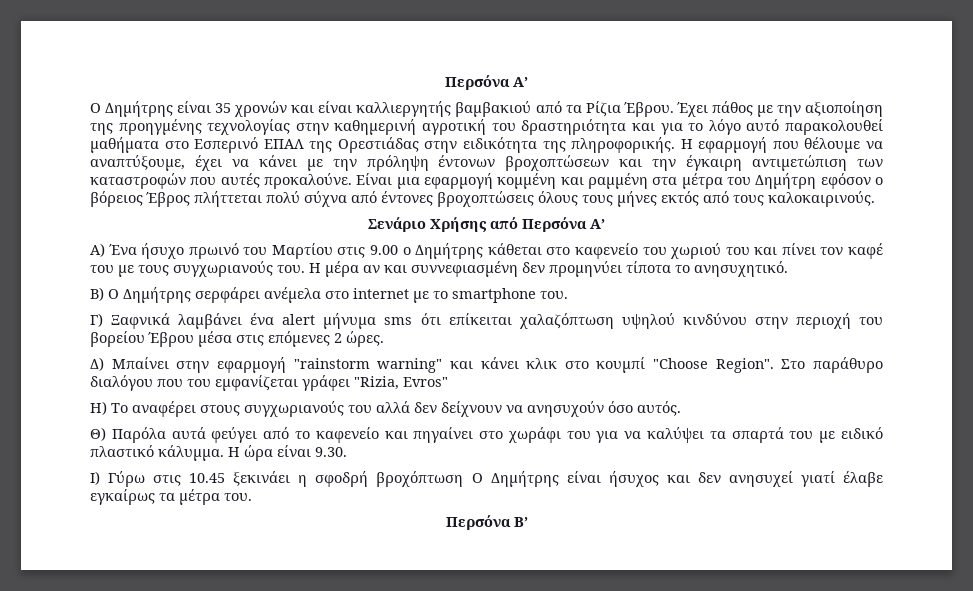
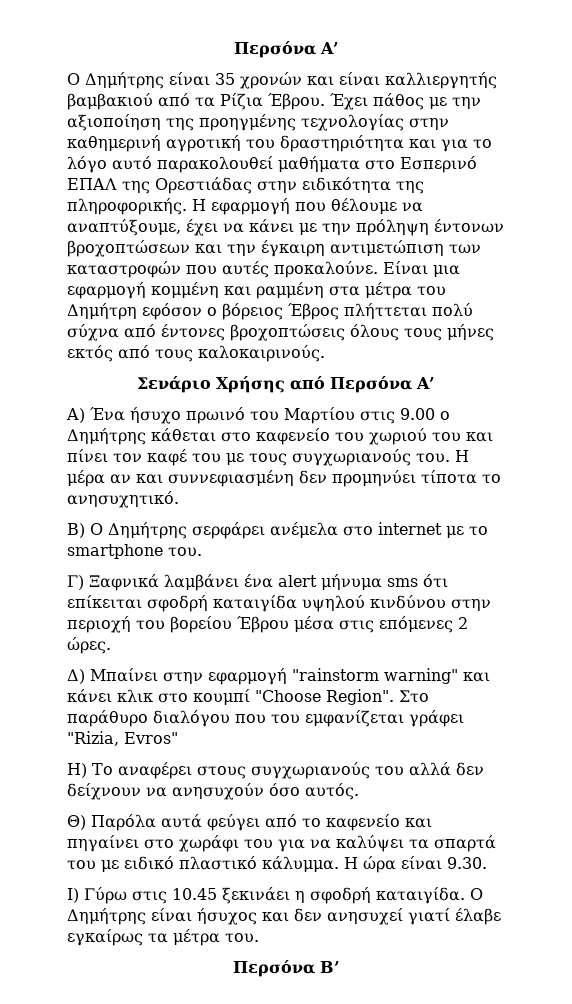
- Γ) Ξαφνικά λαμβάνει ένα alert μήνυμα sms ότι επίκειται χαλαζόπτωση υψηλού κινδύνου στην περιοχή του βορείου Έβρου μέσα στις επόμενες 2 ώρες.
+ Γ) Ξαφνικά λαμβάνει ένα alert μήνυμα sms ότι επίκειται σφοδρή καταιγίδα υψηλού κινδύνου στην περιοχή του βορείου Έβρου μέσα στις επόμενες 2 ώρες.
- Ι) Γύρω στις 10.45 ξεκινάει η σφοδρή βροχόπτωση Ο Δημήτρης είναι ήσυχος και δεν ανησυχεί γιατί έλαβε εγκαίρως τα μέτρα του.
+ Ι) Γύρω στις 10.45 ξεκινάει η σφοδρή καταιγίδα. Ο Δημήτρης είναι ήσυχος και δεν ανησυχεί γιατί έλαβε εγκαίρως τα μέτρα του.

